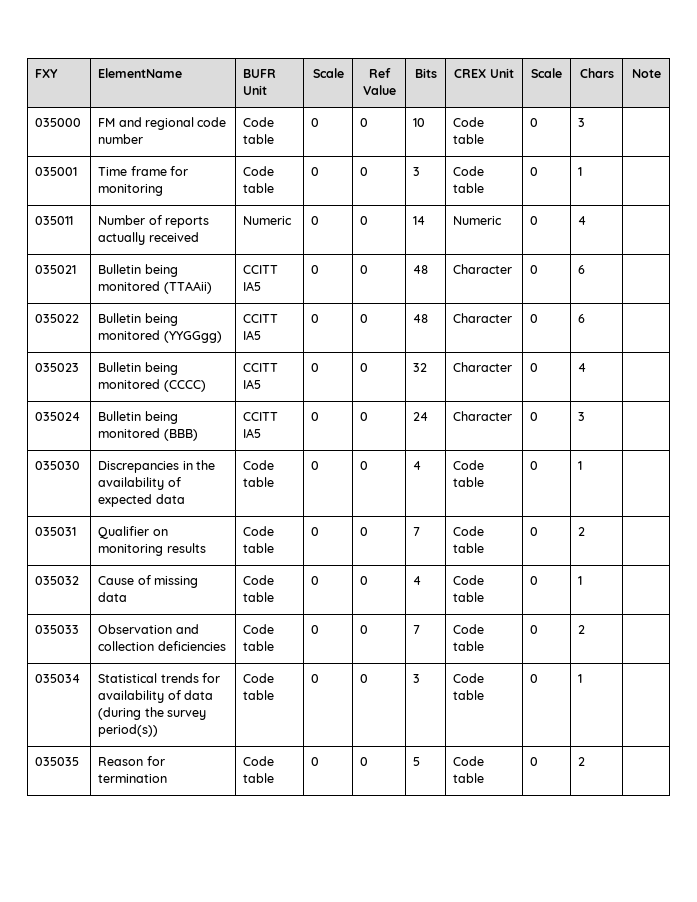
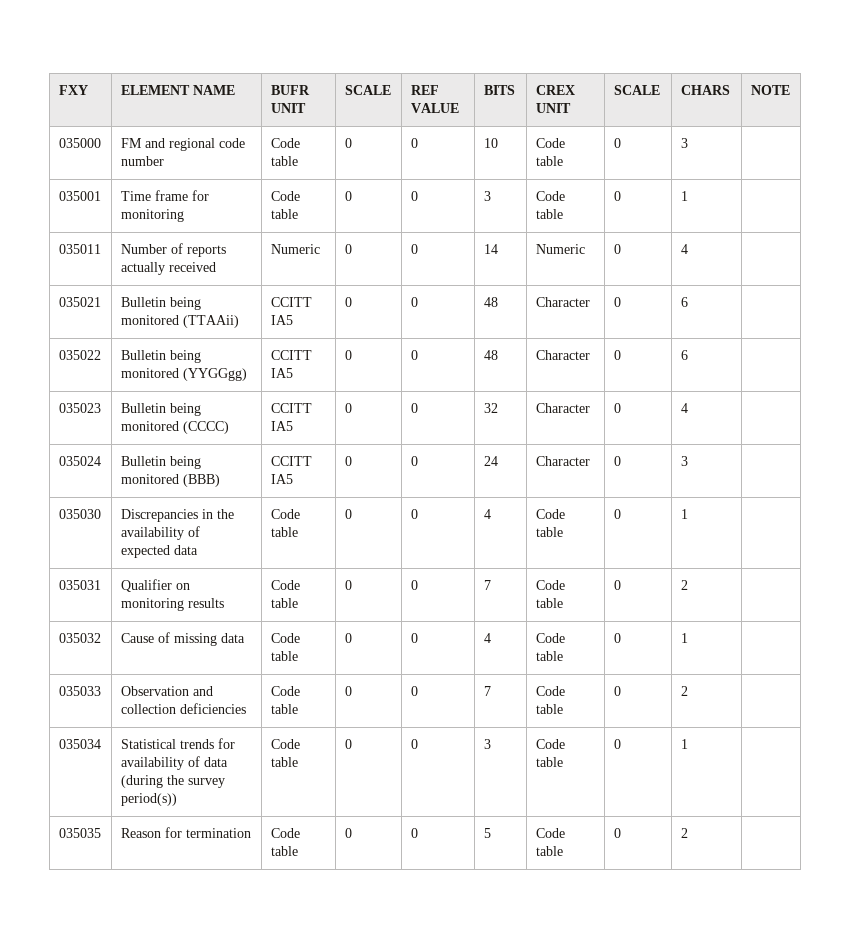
- FXY | ElementName | BUFR Unit | Scale | Ref Value | Bits | CREX Unit | Scale | Chars | Note
+ FXY | ELEMENT NAME | BUFR UNIT | SCALE | REF VALUE | BITS | CREX UNIT | SCALE | CHARS | NOTE

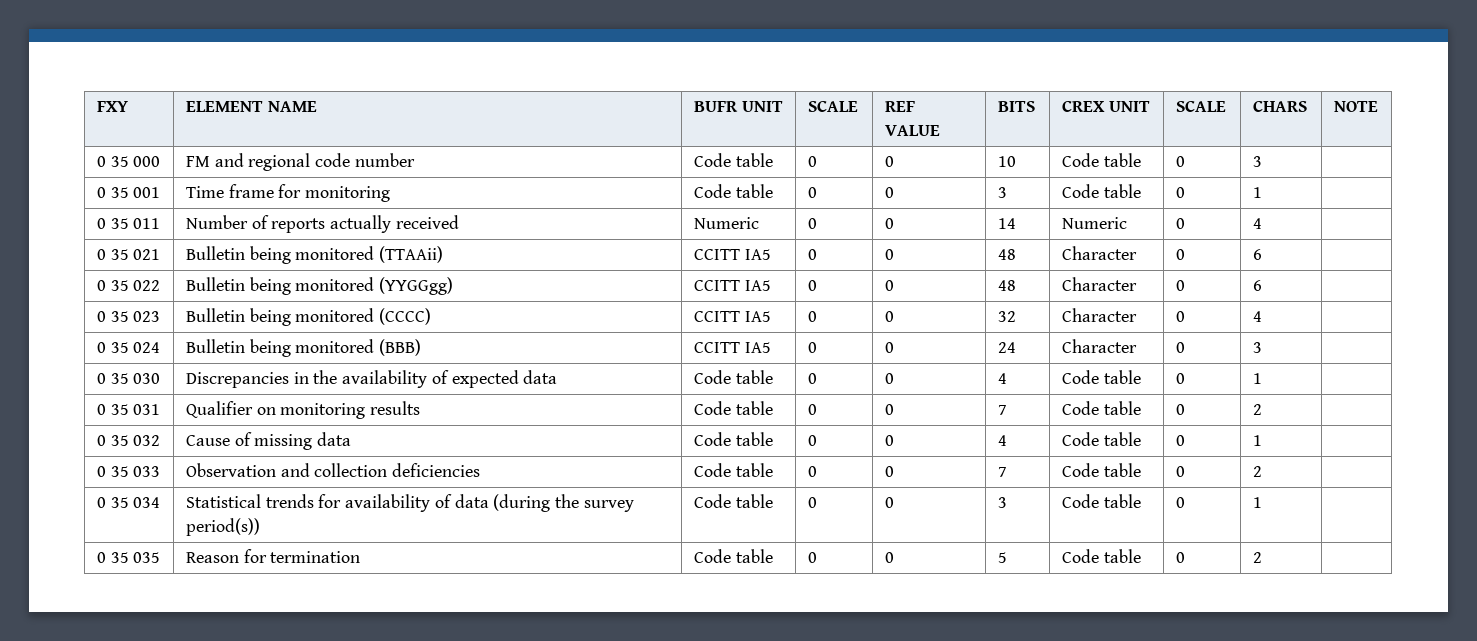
- 035000 | FM and regional code number | Code table | 0 | 0 | 10 | Code table | 0 | 3 |
+ 0 35 000 | FM and regional code number | Code table | 0 | 0 | 10 | Code table | 0 | 3 |
- 035001 | Time frame for monitoring | Code table | 0 | 0 | 3 | Code table | 0 | 1 |
+ 0 35 001 | Time frame for monitoring | Code table | 0 | 0 | 3 | Code table | 0 | 1 |
- 035011 | Number of reports actually received | Numeric | 0 | 0 | 14 | Numeric | 0 | 4 |
+ 0 35 011 | Number of reports actually received | Numeric | 0 | 0 | 14 | Numeric | 0 | 4 |
- 035021 | Bulletin being monitored (TTAAii) | CCITT IA5 | 0 | 0 | 48 | Character | 0 | 6 |
+ 0 35 021 | Bulletin being monitored (TTAAii) | CCITT IA5 | 0 | 0 | 48 | Character | 0 | 6 |
- 035022 | Bulletin being monitored (YYGGgg) | CCITT IA5 | 0 | 0 | 48 | Character | 0 | 6 |
+ 0 35 022 | Bulletin being monitored (YYGGgg) | CCITT IA5 | 0 | 0 | 48 | Character | 0 | 6 |
- 035023 | Bulletin being monitored (CCCC) | CCITT IA5 | 0 | 0 | 32 | Character | 0 | 4 |
+ 0 35 023 | Bulletin being monitored (CCCC) | CCITT IA5 | 0 | 0 | 32 | Character | 0 | 4 |
- 035024 | Bulletin being monitored (BBB) | CCITT IA5 | 0 | 0 | 24 | Character | 0 | 3 |
+ 0 35 024 | Bulletin being monitored (BBB) | CCITT IA5 | 0 | 0 | 24 | Character | 0 | 3 |
- 035030 | Discrepancies in the availability of expected data | Code table | 0 | 0 | 4 | Code table | 0 | 1 |
+ 0 35 030 | Discrepancies in the availability of expected data | Code table | 0 | 0 | 4 | Code table | 0 | 1 |
- 035031 | Qualifier on monitoring results | Code table | 0 | 0 | 7 | Code table | 0 | 2 |
+ 0 35 031 | Qualifier on monitoring results | Code table | 0 | 0 | 7 | Code table | 0 | 2 |
- 035032 | Cause of missing data | Code table | 0 | 0 | 4 | Code table | 0 | 1 |
+ 0 35 032 | Cause of missing data | Code table | 0 | 0 | 4 | Code table | 0 | 1 |
- 035033 | Observation and collection deficiencies | Code table | 0 | 0 | 7 | Code table | 0 | 2 |
+ 0 35 033 | Observation and collection deficiencies | Code table | 0 | 0 | 7 | Code table | 0 | 2 |
- 035034 | Statistical trends for availability of data (during the survey period(s)) | Code table | 0 | 0 | 3 | Code table | 0 | 1 |
+ 0 35 034 | Statistical trends for availability of data (during the survey period(s)) | Code table | 0 | 0 | 3 | Code table | 0 | 1 |
- 035035 | Reason for termination | Code table | 0 | 0 | 5 | Code table | 0 | 2 |
+ 0 35 035 | Reason for termination | Code table | 0 | 0 | 5 | Code table | 0 | 2 |

